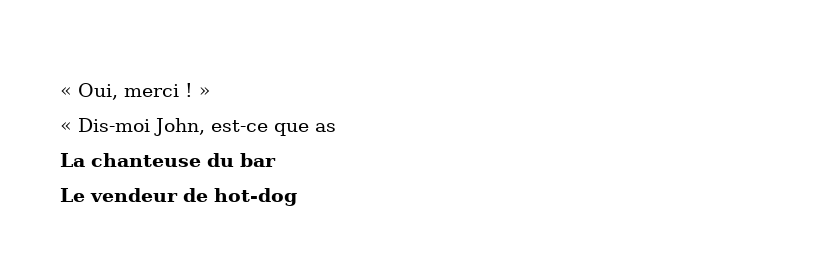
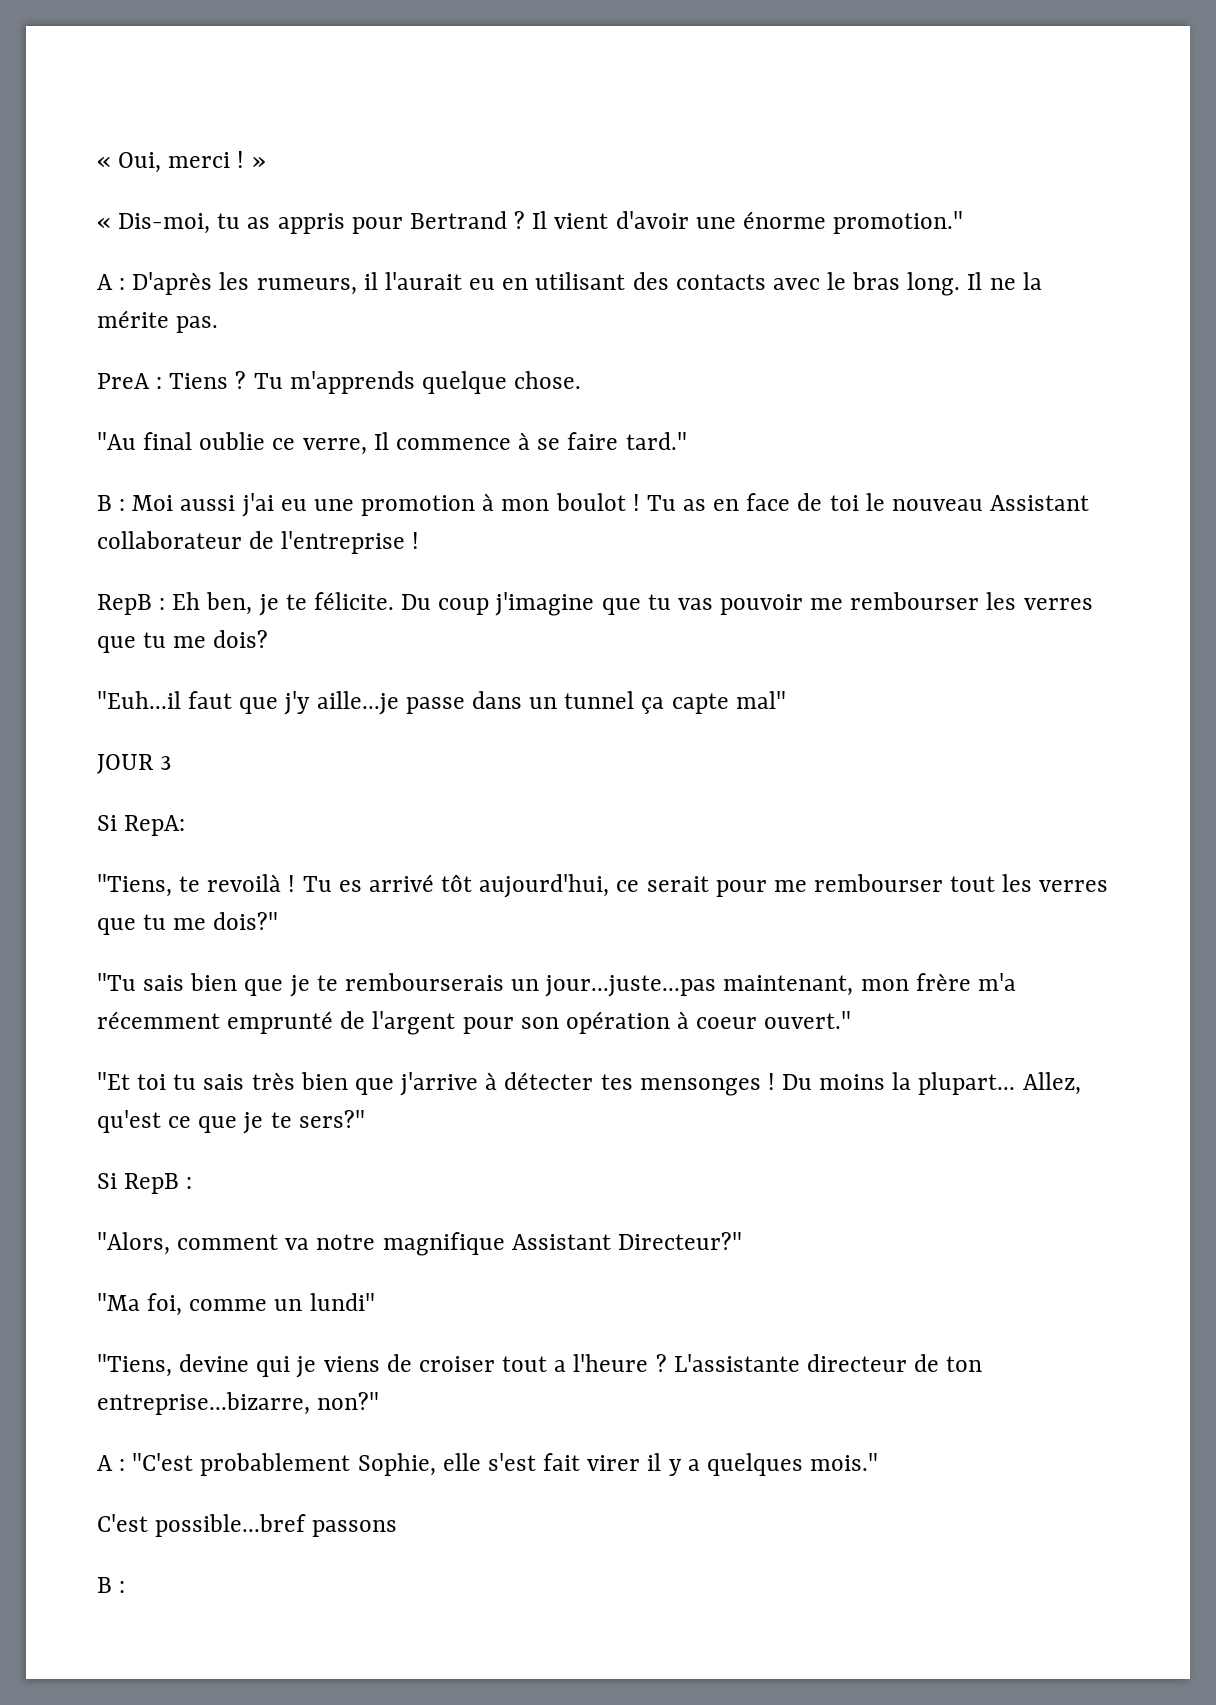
- « Dis-moi John, est-ce que as
- La chanteuse du bar
- Le vendeur de hot-dog
+ « Dis-moi, tu as appris pour Bertrand ? Il vient d'avoir une énorme promotion."
+ A : D'après les rumeurs, il l'aurait eu en utilisant des contacts avec le bras long. Il ne la mérite pas.
+ PreA : Tiens ? Tu m'apprends quelque chose.
+ "Au final oublie ce verre, Il commence à se faire tard."
+ B : Moi aussi j'ai eu une promotion à mon boulot ! Tu as en face de toi le nouveau Assistant collaborateur de l'entreprise !
+ RepB : Eh ben, je te félicite. Du coup j'imagine que tu vas pouvoir me rembourser les verres que tu me dois?
+ "Euh...il faut que j'y aille...je passe dans un tunnel ça capte mal"
+ JOUR 3
+ Si RepA:
+ "Tiens, te revoilà ! Tu es arrivé tôt aujourd'hui, ce serait pour me rembourser tout les verres que tu me dois?"
+ "Tu sais bien que je te rembourserais un jour...juste...pas maintenant, mon frère m'a récemment emprunté de l'argent pour son opération à coeur ouvert."
+ "Et toi tu sais très bien que j'arrive à détecter tes mensonges ! Du moins la plupart... Allez, qu'est ce que je te sers?"
+ Si RepB :
+ "Alors, comment va notre magnifique Assistant Directeur?"
+ "Ma foi, comme un lundi"
+ "Tiens, devine qui je viens de croiser tout a l'heure ? L'assistante directeur de ton entreprise...bizarre, non?"
+ A : "C'est probablement Sophie, elle s'est fait virer il y a quelques mois."
+ C'est possible...bref passons
+ B :

